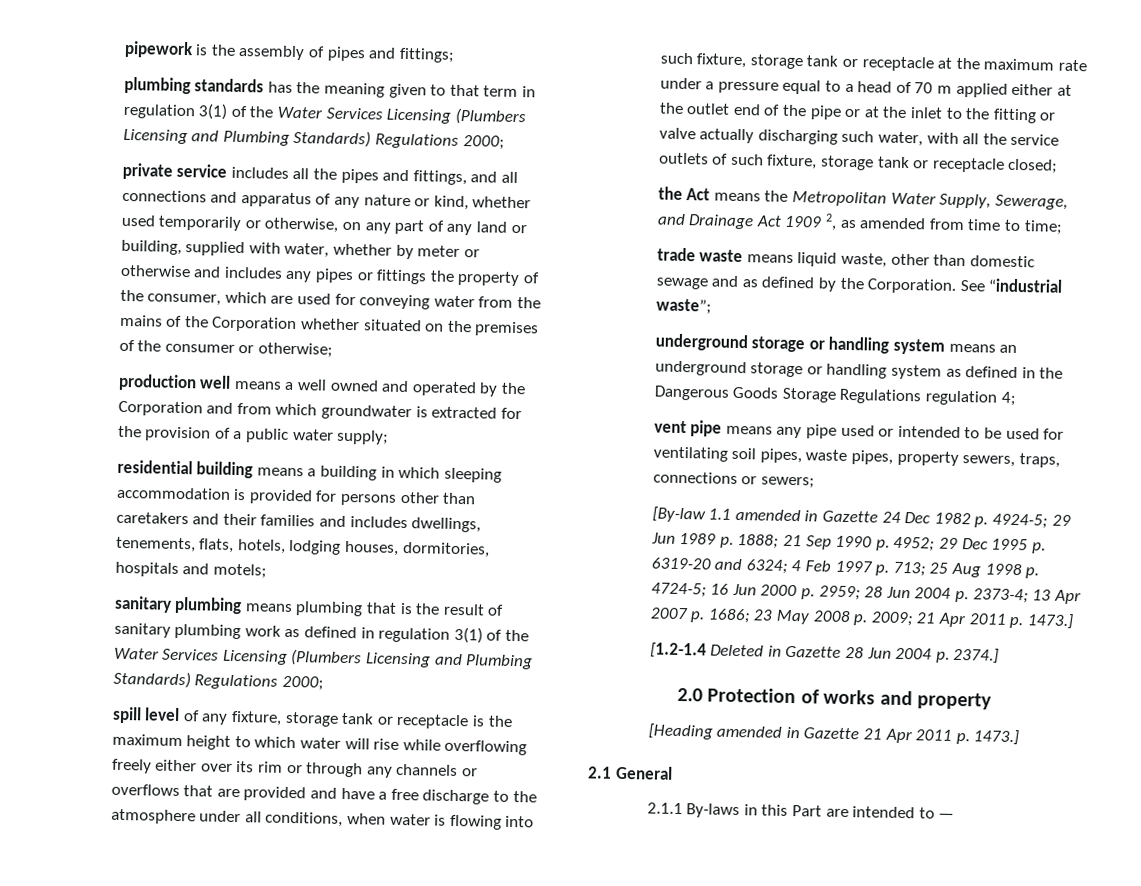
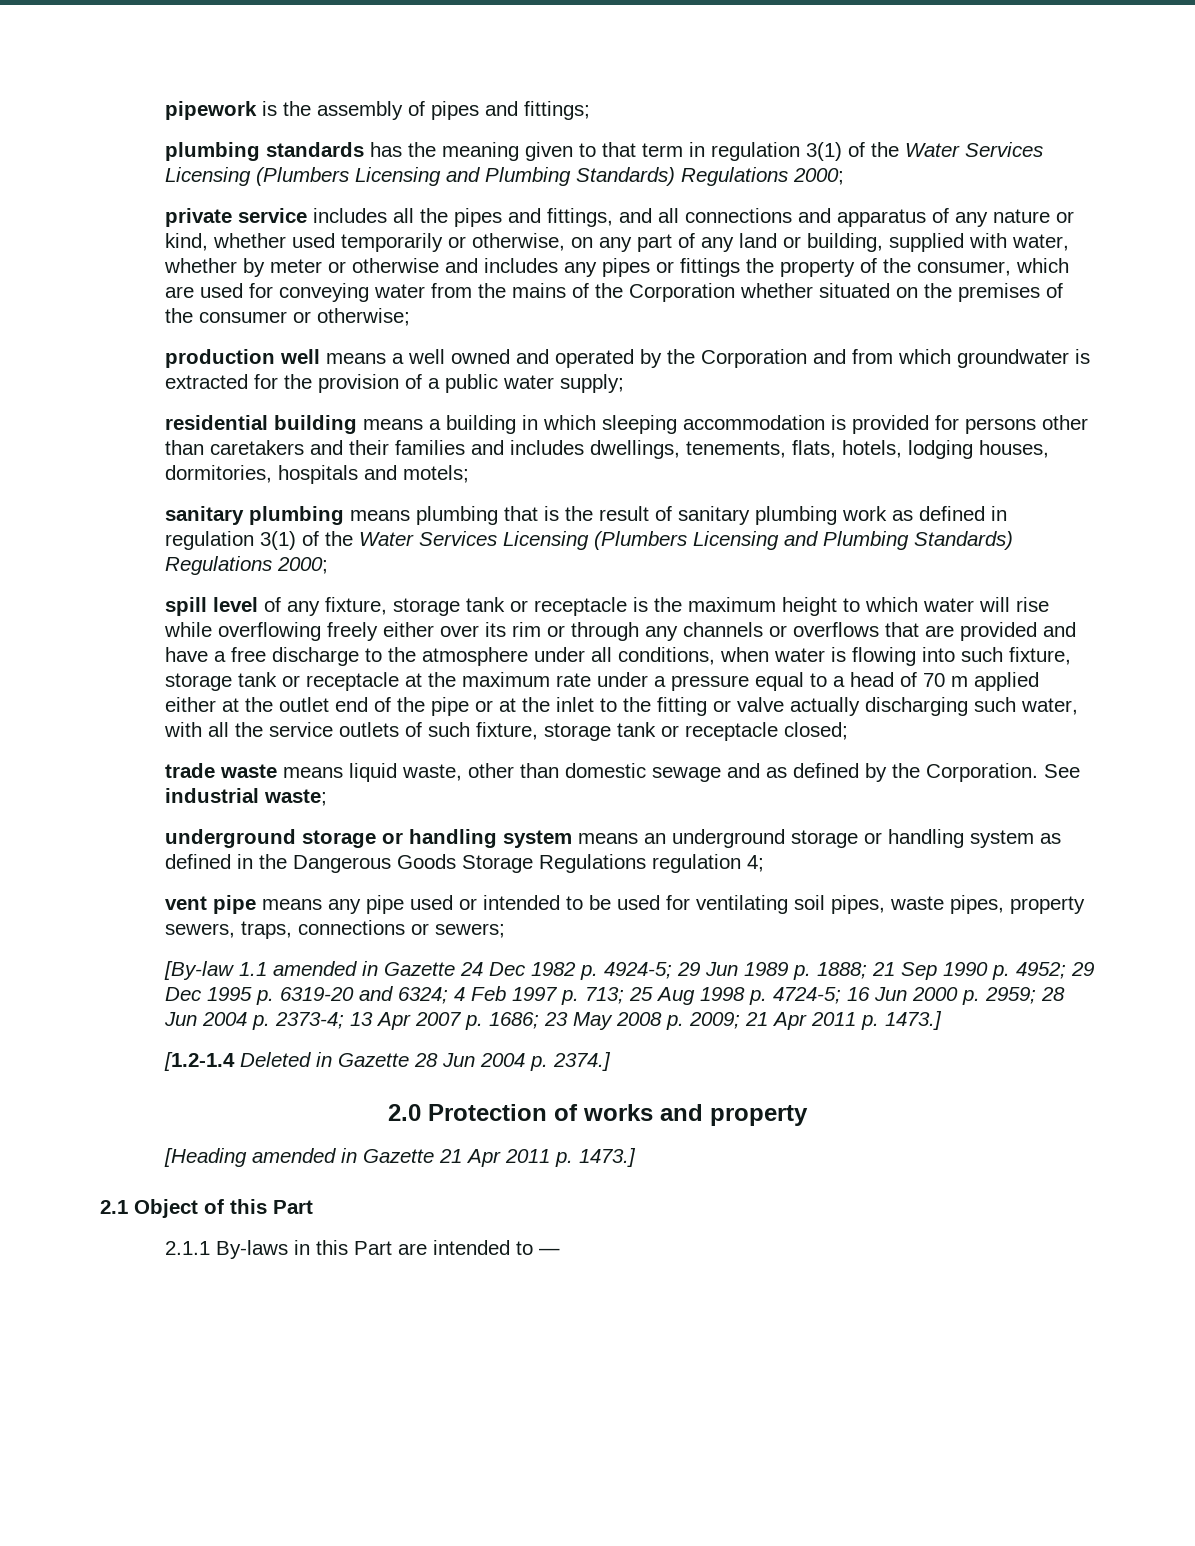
- the Act means the Metropolitan Water Supply, Sewerage, and Drainage Act 1909 2, as amended from time to time;
- See “industrial waste”;
+ See industrial waste;
- 2.1 General
+ 2.1 Object of this Part

